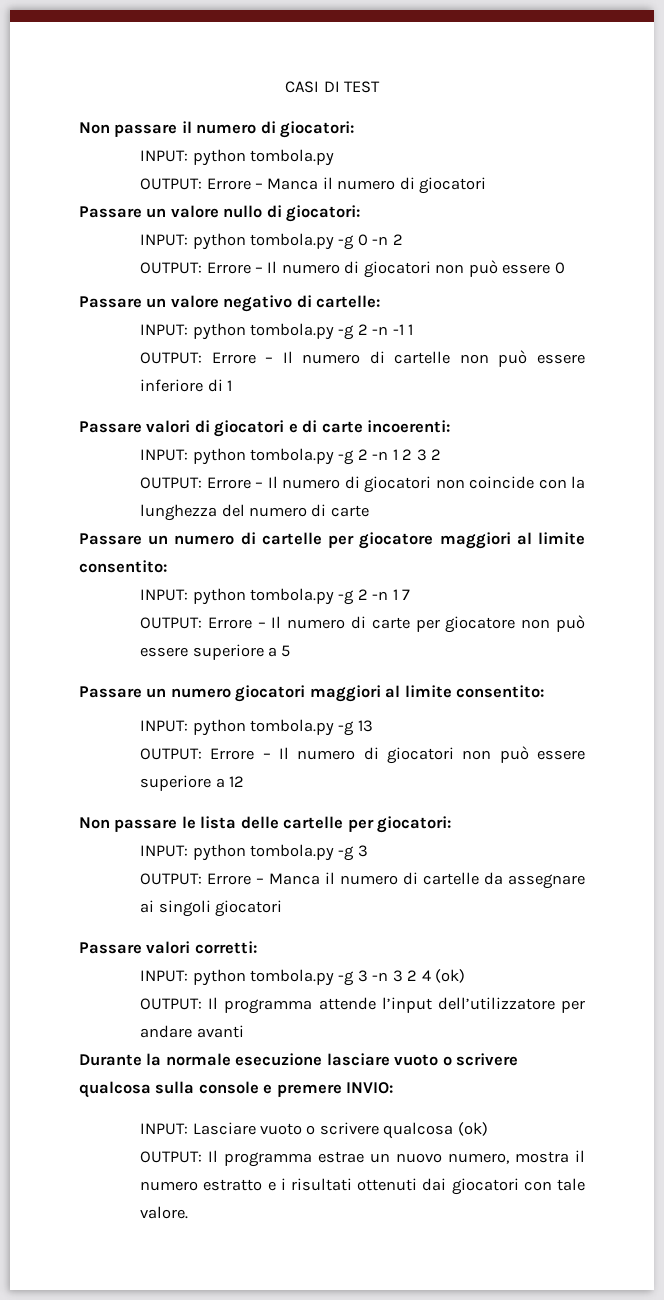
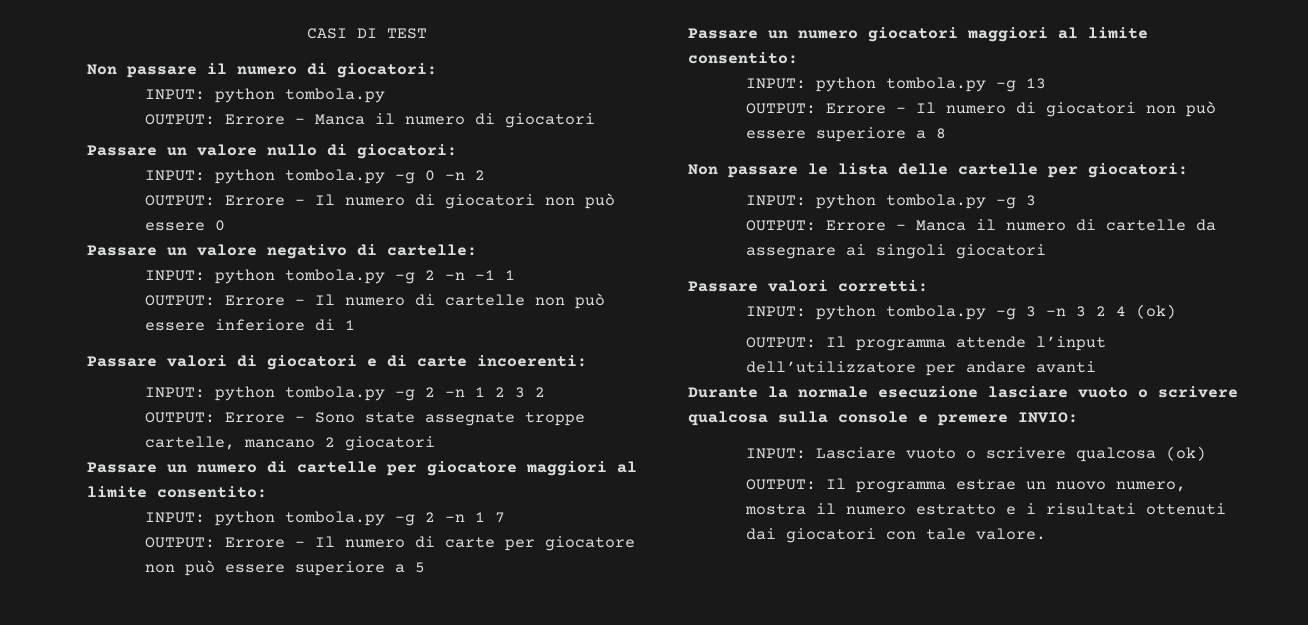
- OUTPUT: Errore – Il numero di giocatori non coincide con la lunghezza del numero di carte
+ OUTPUT: Errore – Sono state assegnate troppe cartelle, mancano 2 giocatori
- OUTPUT: Errore – Il numero di giocatori non può essere superiore a 12
+ OUTPUT: Errore – Il numero di giocatori non può essere superiore a 8

